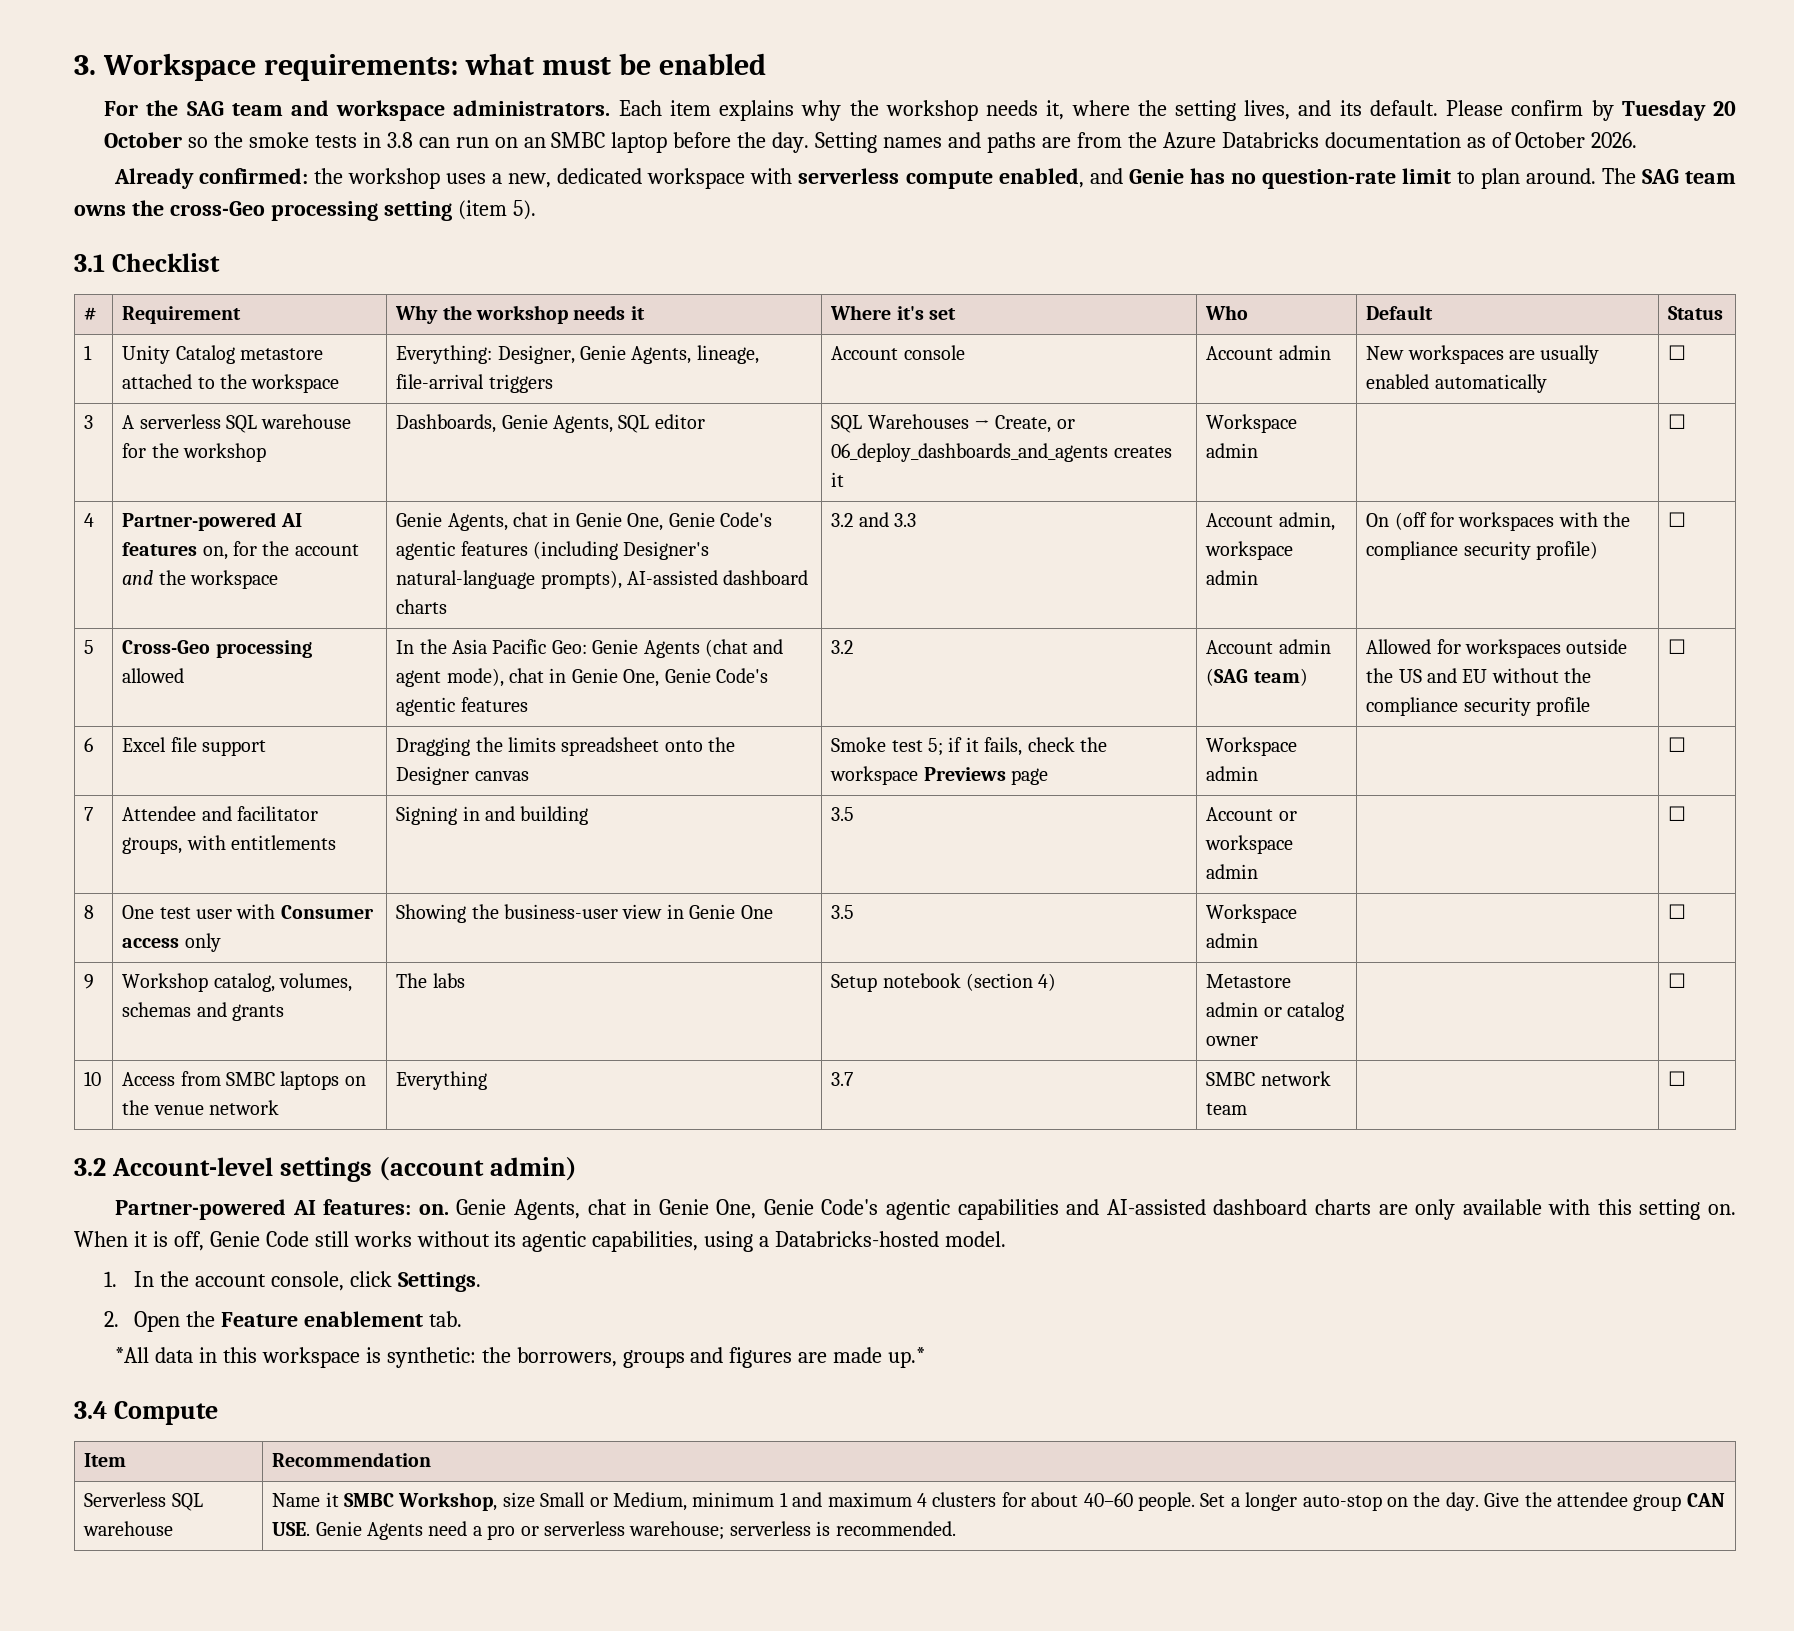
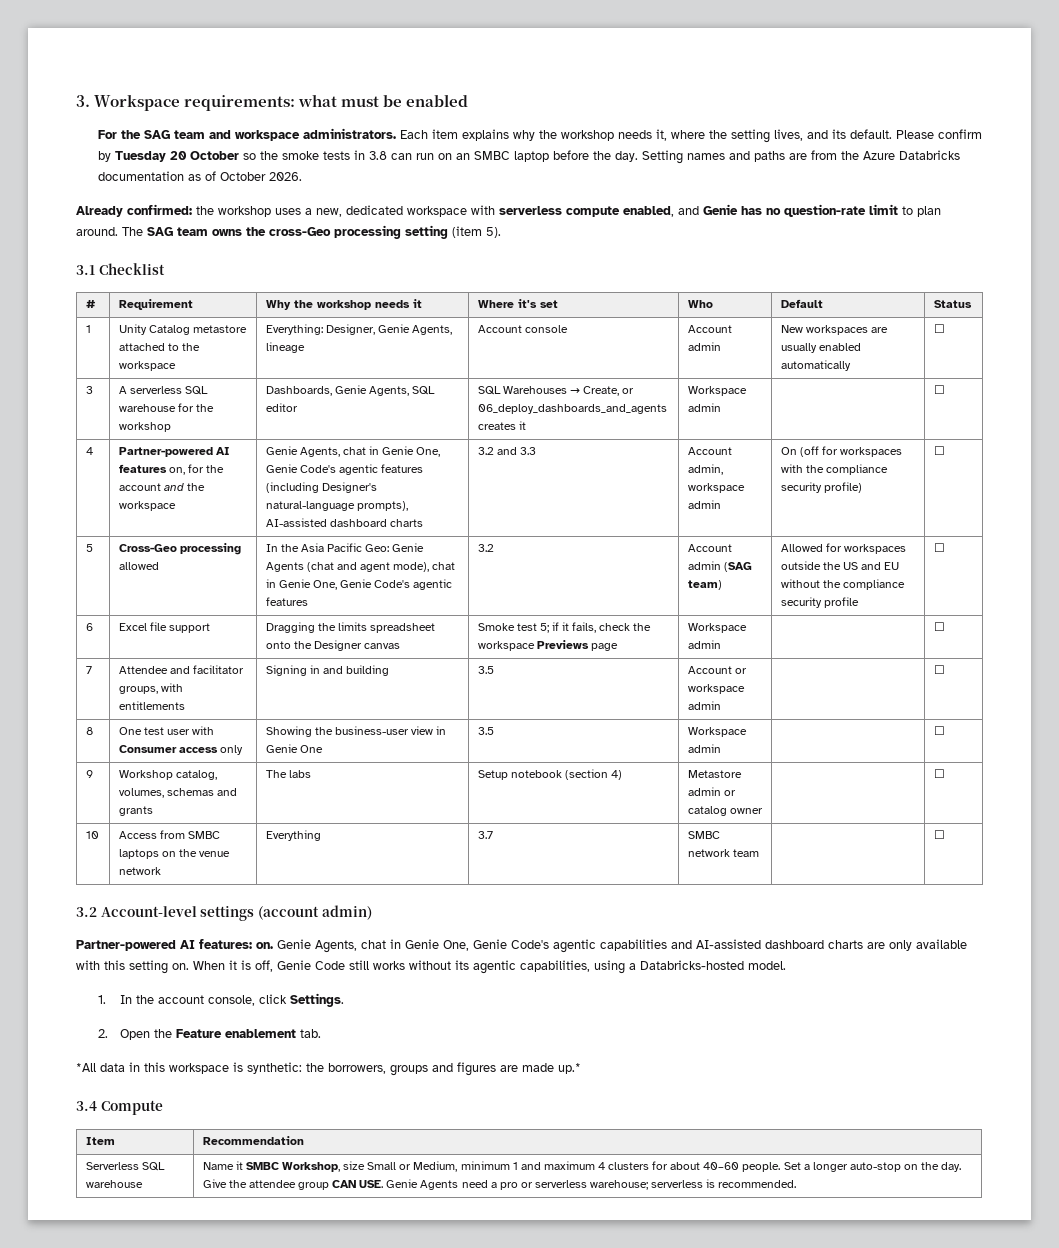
- 1 | Unity Catalog metastore attached to the workspace | Everything: Designer, Genie Agents, lineage, file-arrival triggers | Account console | Account admin | New workspaces are usually enabled automatically | ☐
+ 1 | Unity Catalog metastore attached to the workspace | Everything: Designer, Genie Agents, lineage | Account console | Account admin | New workspaces are usually enabled automatically | ☐

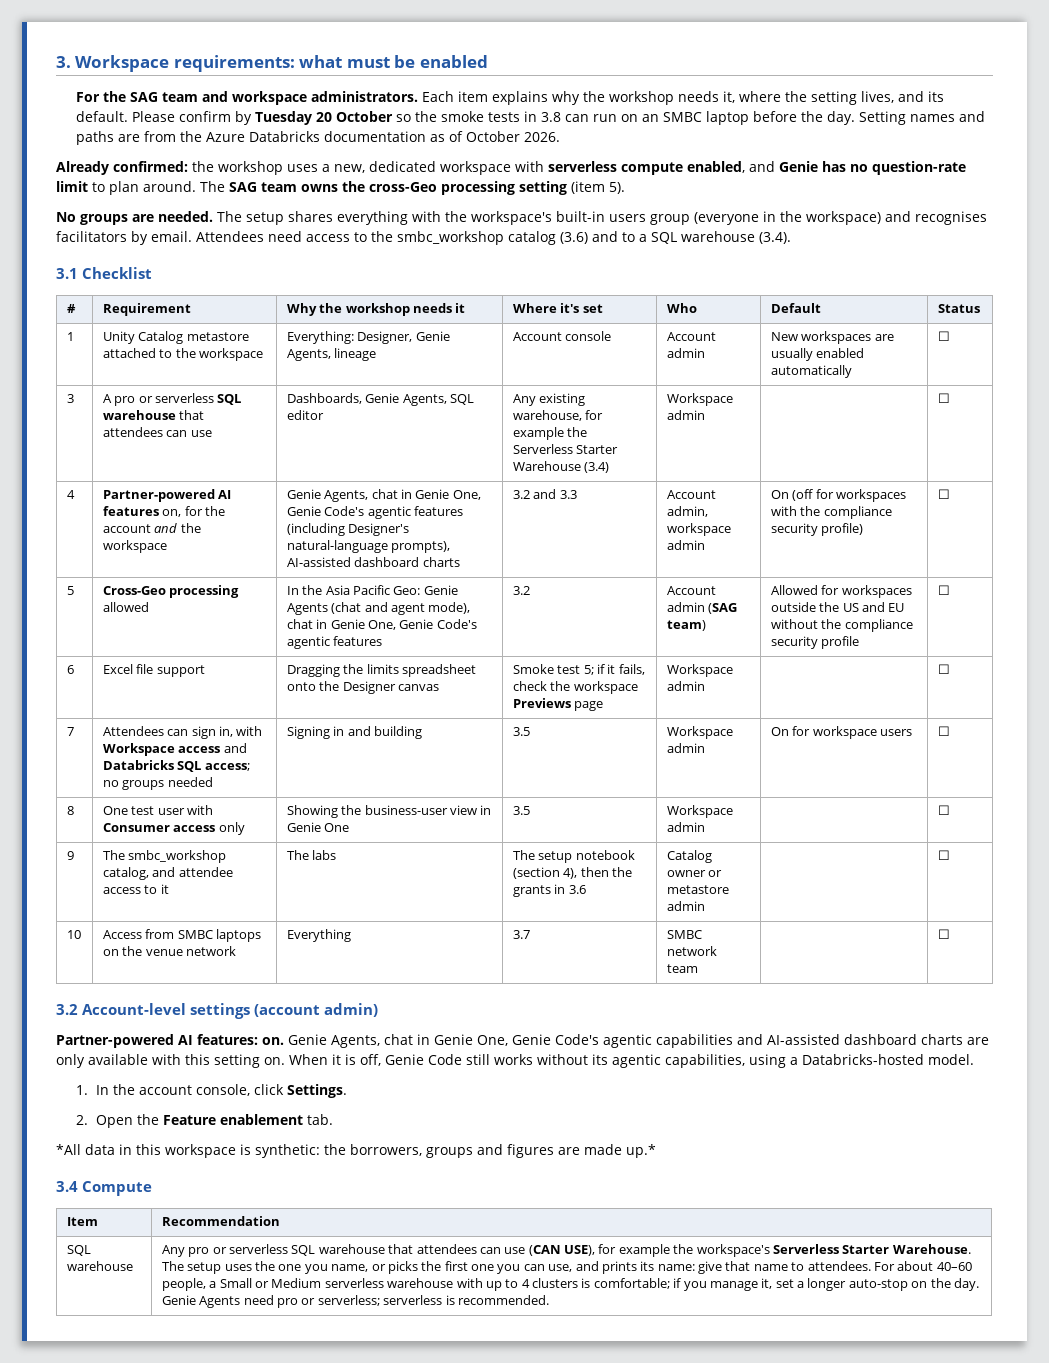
+ No groups are needed. The setup shares everything with the workspace's built-in users group (everyone in the workspace) and recognises facilitators by email. Attendees need access to the smbc_workshop catalog (3.6) and to a SQL warehouse (3.4).
- 3 | A serverless SQL warehouse for the workshop | Dashboards, Genie Agents, SQL editor | SQL Warehouses → Create, or 06_deploy_dashboards_and_agents creates it | Workspace admin | | ☐
+ 3 | A pro or serverless SQL warehouse that attendees can use | Dashboards, Genie Agents, SQL editor | Any existing warehouse, for example the Serverless Starter Warehouse (3.4) | Workspace admin | | ☐
- 7 | Attendee and facilitator groups, with entitlements | Signing in and building | 3.5 | Account or workspace admin | | ☐
+ 7 | Attendees can sign in, with Workspace access and Databricks SQL access; no groups needed | Signing in and building | 3.5 | Workspace admin | On for workspace users | ☐
- 9 | Workshop catalog, volumes, schemas and grants | The labs | Setup notebook (section 4) | Metastore admin or catalog owner | | ☐
+ 9 | The smbc_workshop catalog, and attendee access to it | The labs | The setup notebook (section 4), then the grants in 3.6 | Catalog owner or metastore admin | | ☐
  Item | Recommendation
- Serverless SQL warehouse
+ SQL warehouse
- Name it SMBC Workshop, size Small or Medium, minimum 1 and maximum 4 clusters for about 40–60 people. Set a longer auto-stop on the day.
+ Any pro or serverless SQL warehouse that attendees can use (CAN USE), for example the workspace's Serverless Starter Warehouse. The setup uses the one you name, or picks the first one you can use, and prints its name: give that name to attendees. For about 40–60 people, a Small or Medium serverless warehouse with up to 4 clusters is comfortable; if you manage it, set a longer auto-stop on the day.
- Give the attendee group CAN USE. Genie Agents need a pro or serverless warehouse; serverless is recommended.
+ Genie Agents need pro or serverless; serverless is recommended.

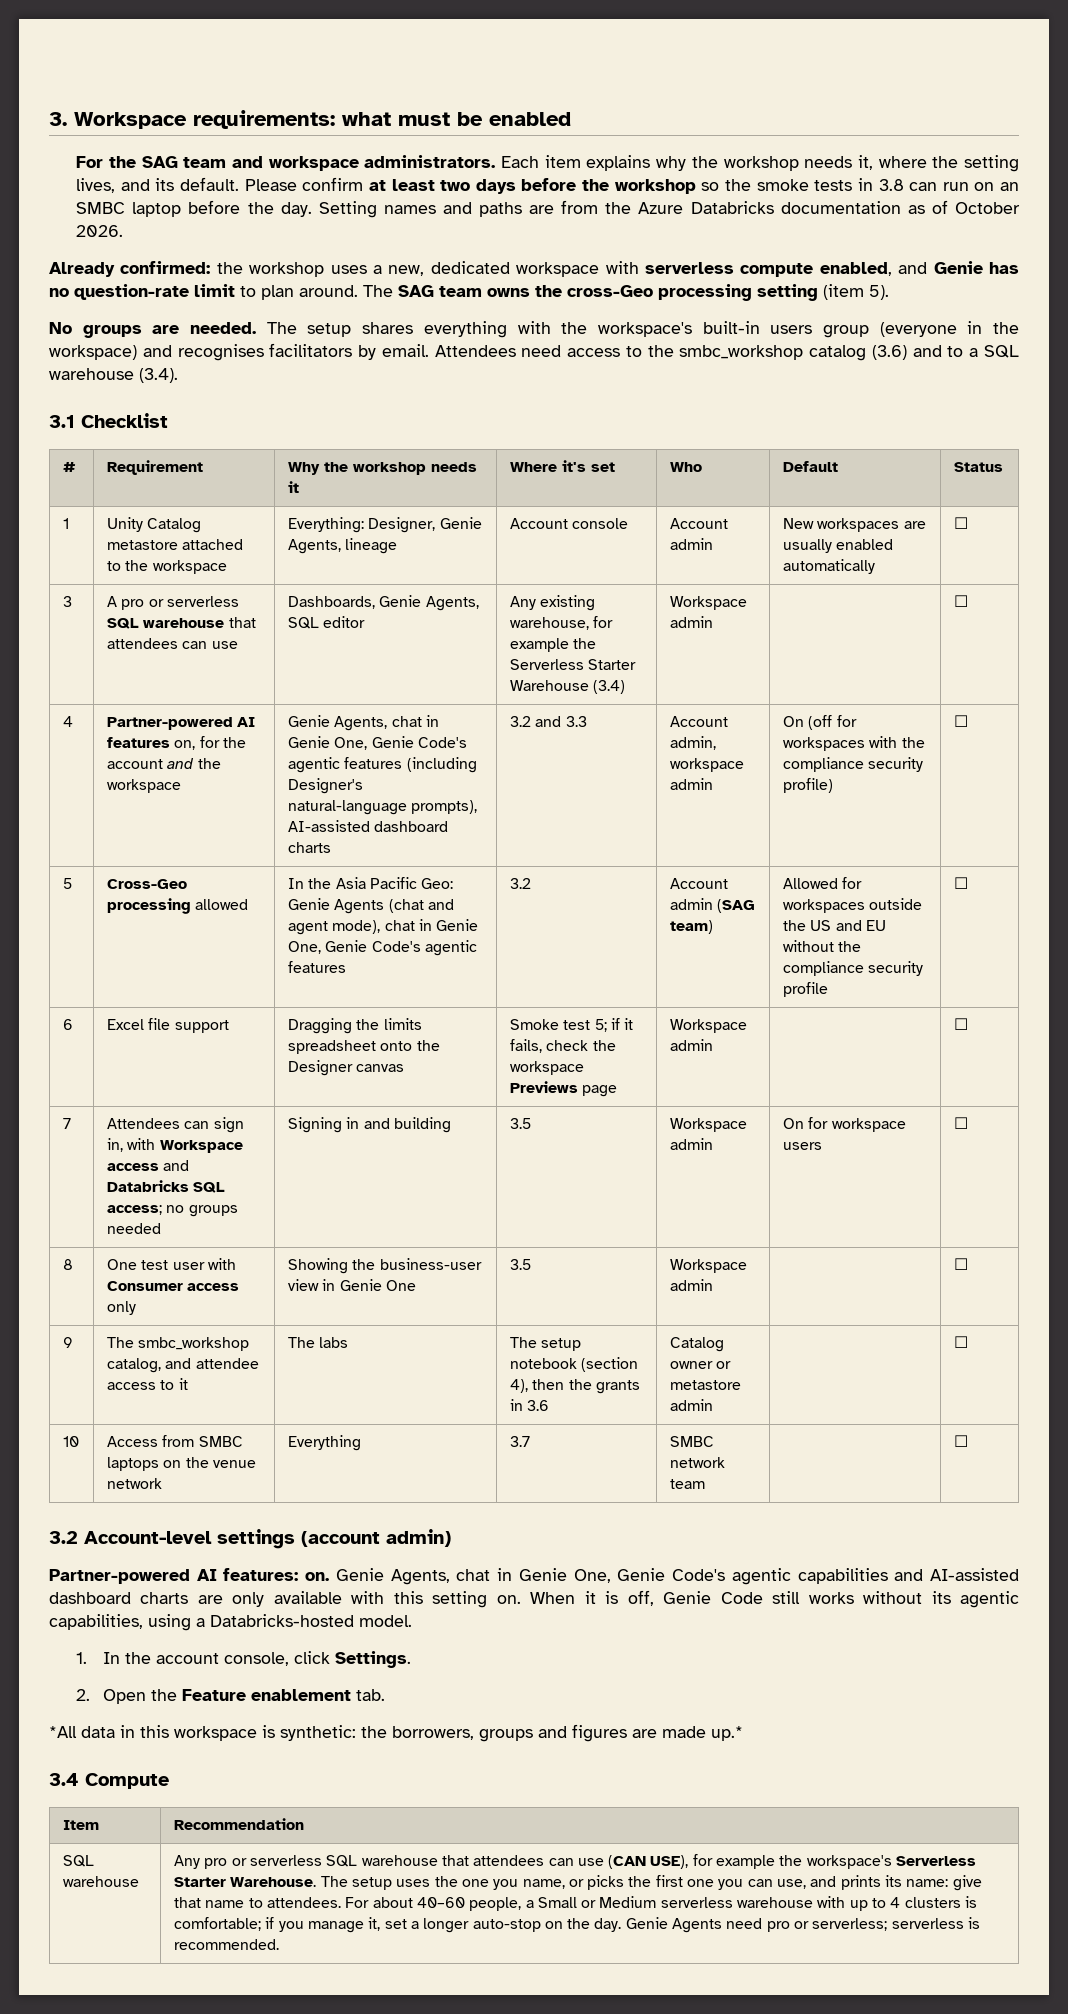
- Please confirm by Tuesday 20 October so the smoke tests in 3.8 can run on an SMBC laptop before the day.
+ Please confirm at least two days before the workshop so the smoke tests in 3.8 can run on an SMBC laptop before the day.

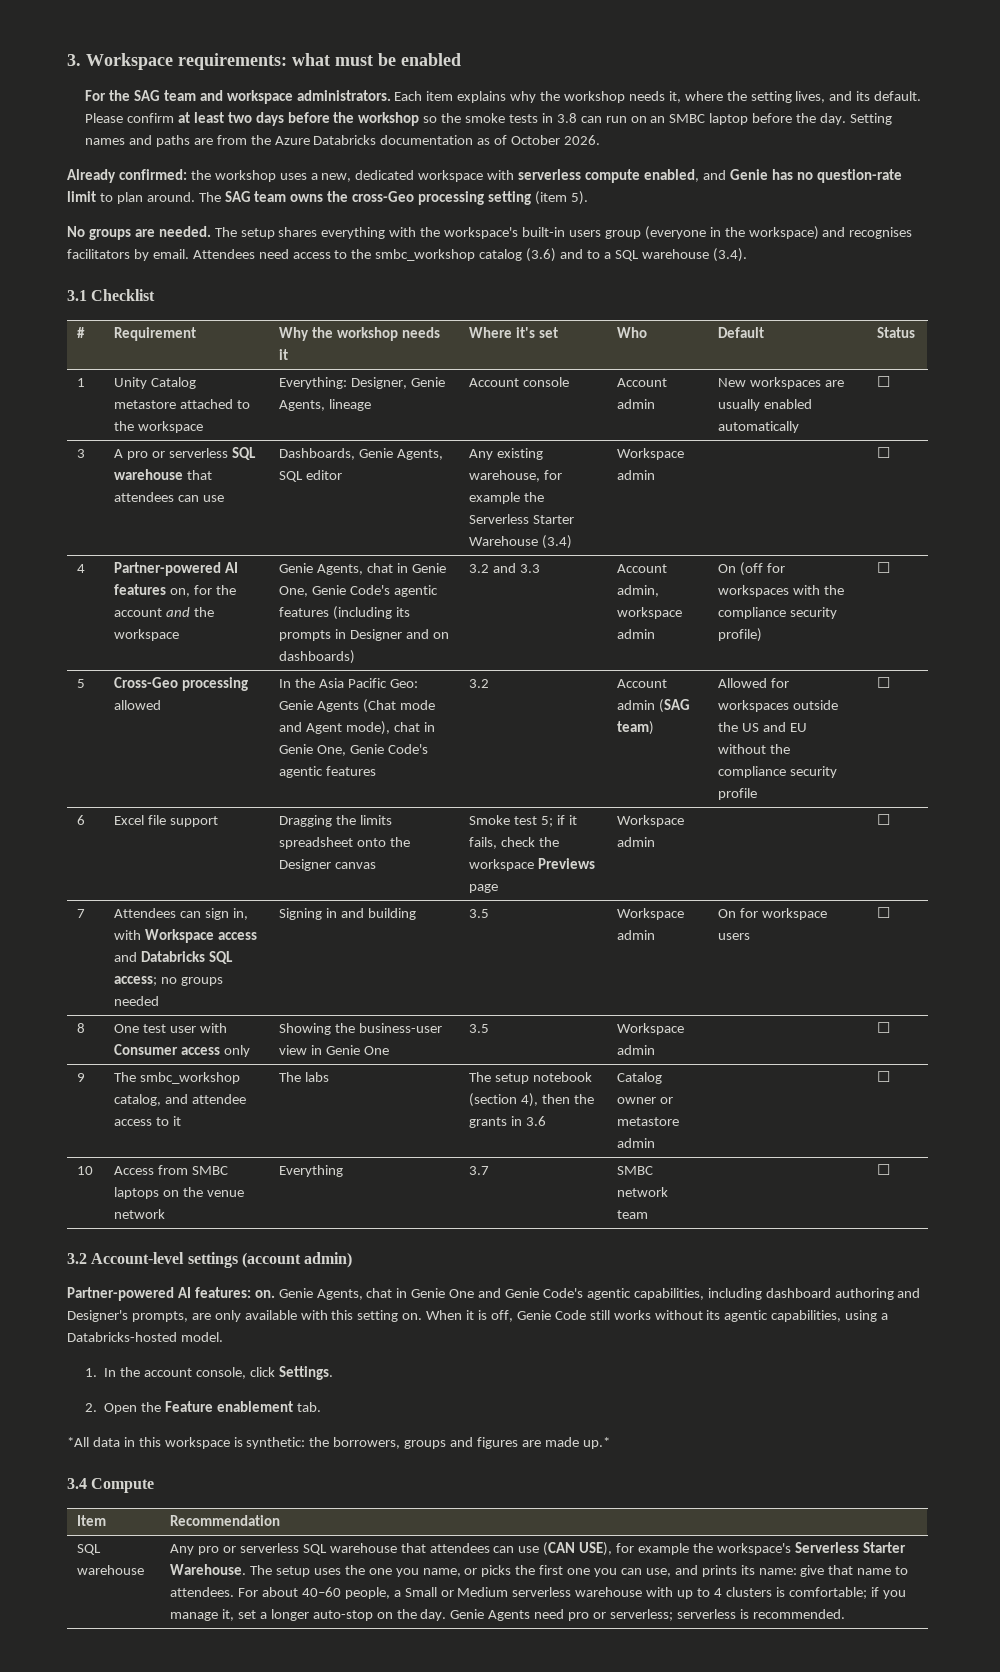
- Genie Agents, chat in Genie One, Genie Code's agentic features (including Designer's natural-language prompts), AI-assisted dashboard charts
+ Genie Agents, chat in Genie One, Genie Code's agentic features (including its prompts in Designer and on dashboards)
- In the Asia Pacific Geo: Genie Agents (chat and agent mode), chat in Genie One, Genie Code's agentic features
+ In the Asia Pacific Geo: Genie Agents (Chat mode and Agent mode), chat in Genie One, Genie Code's agentic features
- Genie Agents, chat in Genie One, Genie Code's agentic capabilities and AI-assisted dashboard charts are only available with this setting on.
+ Genie Agents, chat in Genie One and Genie Code's agentic capabilities, including dashboard authoring and Designer's prompts, are only available with this setting on.

